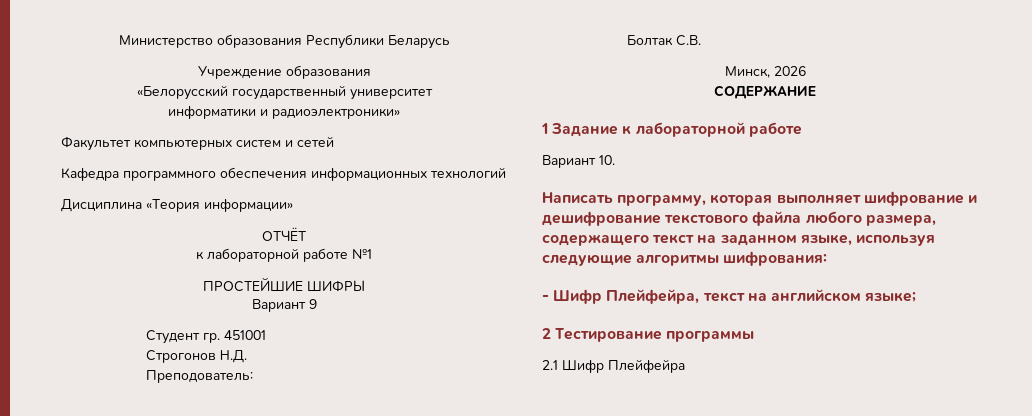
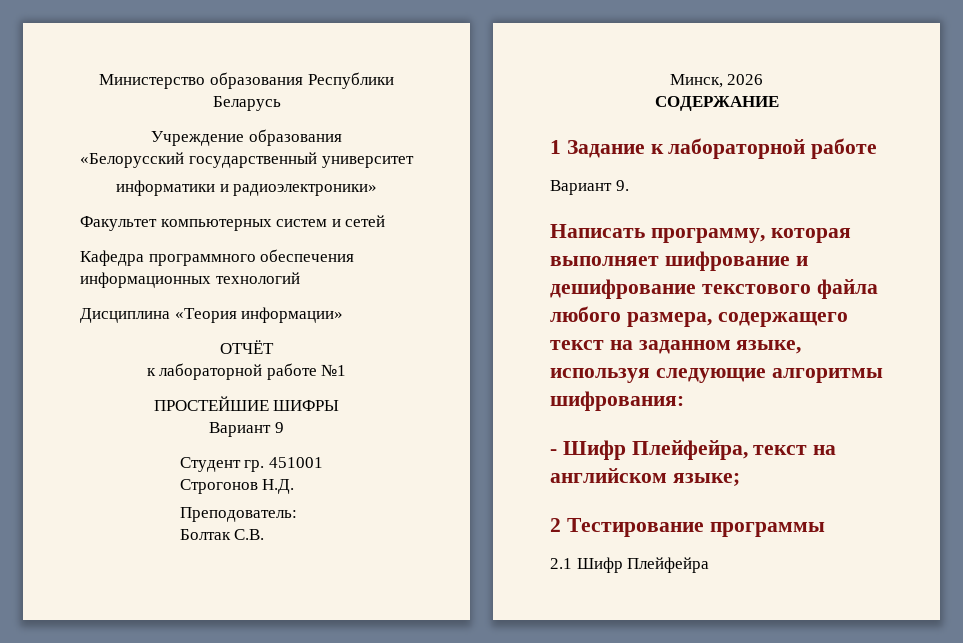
- Вариант 10.
+ Вариант 9.

